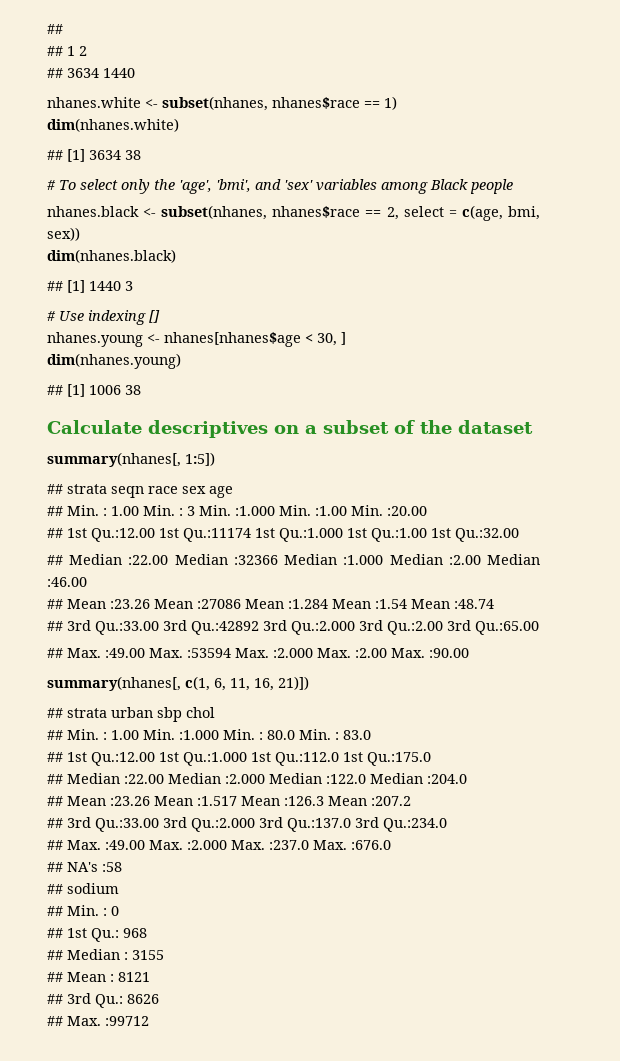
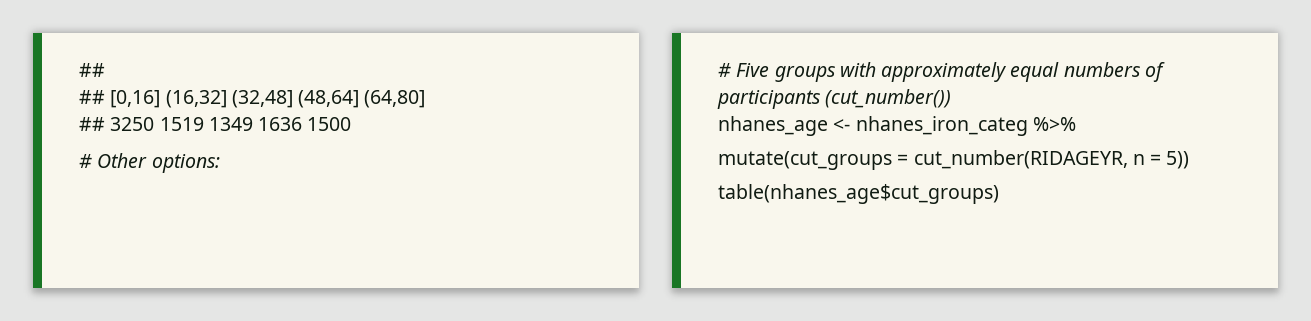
- ## 1 2
- ## 3634 1440
- nhanes.white <- subset(nhanes, nhanes$race == 1)
- dim(nhanes.white)
- ## [1] 3634 38
- # To select only the 'age', 'bmi', and 'sex' variables among Black people
- nhanes.black <- subset(nhanes, nhanes$race == 2, select = c(age, bmi, sex))
- dim(nhanes.black)
- ## [1] 1440 3
- # Use indexing []
- nhanes.young <- nhanes[nhanes$age < 30, ]
- dim(nhanes.young)
- ## [1] 1006 38
- Calculate descriptives on a subset of the dataset
- summary(nhanes[, 1:5])
- ## strata seqn race sex age
- ## Min. : 1.00 Min. : 3 Min. :1.000 Min. :1.00 Min. :20.00
- ## 1st Qu.:12.00 1st Qu.:11174 1st Qu.:1.000 1st Qu.:1.00 1st Qu.:32.00
- ## Median :22.00 Median :32366 Median :1.000 Median :2.00 Median :46.00
- ## Mean :23.26 Mean :27086 Mean :1.284 Mean :1.54 Mean :48.74
- ## 3rd Qu.:33.00 3rd Qu.:42892 3rd Qu.:2.000 3rd Qu.:2.00 3rd Qu.:65.00
- ## Max. :49.00 Max. :53594 Max. :2.000 Max. :2.00 Max. :90.00
- summary(nhanes[, c(1, 6, 11, 16, 21)])
- ## strata urban sbp chol
- ## Min. : 1.00 Min. :1.000 Min. : 80.0 Min. : 83.0
- ## 1st Qu.:12.00 1st Qu.:1.000 1st Qu.:112.0 1st Qu.:175.0
- ## Median :22.00 Median :2.000 Median :122.0 Median :204.0
- ## Mean :23.26 Mean :1.517 Mean :126.3 Mean :207.2
- ## 3rd Qu.:33.00 3rd Qu.:2.000 3rd Qu.:137.0 3rd Qu.:234.0
- ## Max. :49.00 Max. :2.000 Max. :237.0 Max. :676.0
- ## NA's :58
- ## sodium
- ## Min. : 0
- ## 1st Qu.: 968
- ## Median : 3155
- ## Mean : 8121
- ## 3rd Qu.: 8626
- ## Max. :99712
+ ## [0,16] (16,32] (32,48] (48,64] (64,80]
+ ## 3250 1519 1349 1636 1500
+ # Other options:
+ # Five groups with approximately equal numbers of participants (cut_number())
+ nhanes_age <- nhanes_iron_categ %>%
+ mutate(cut_groups = cut_number(RIDAGEYR, n = 5))
+ table(nhanes_age$cut_groups)

